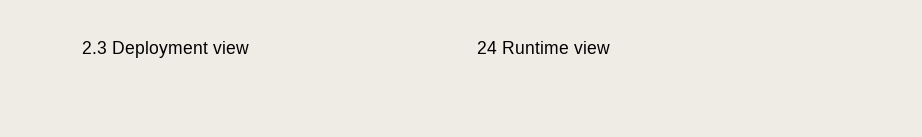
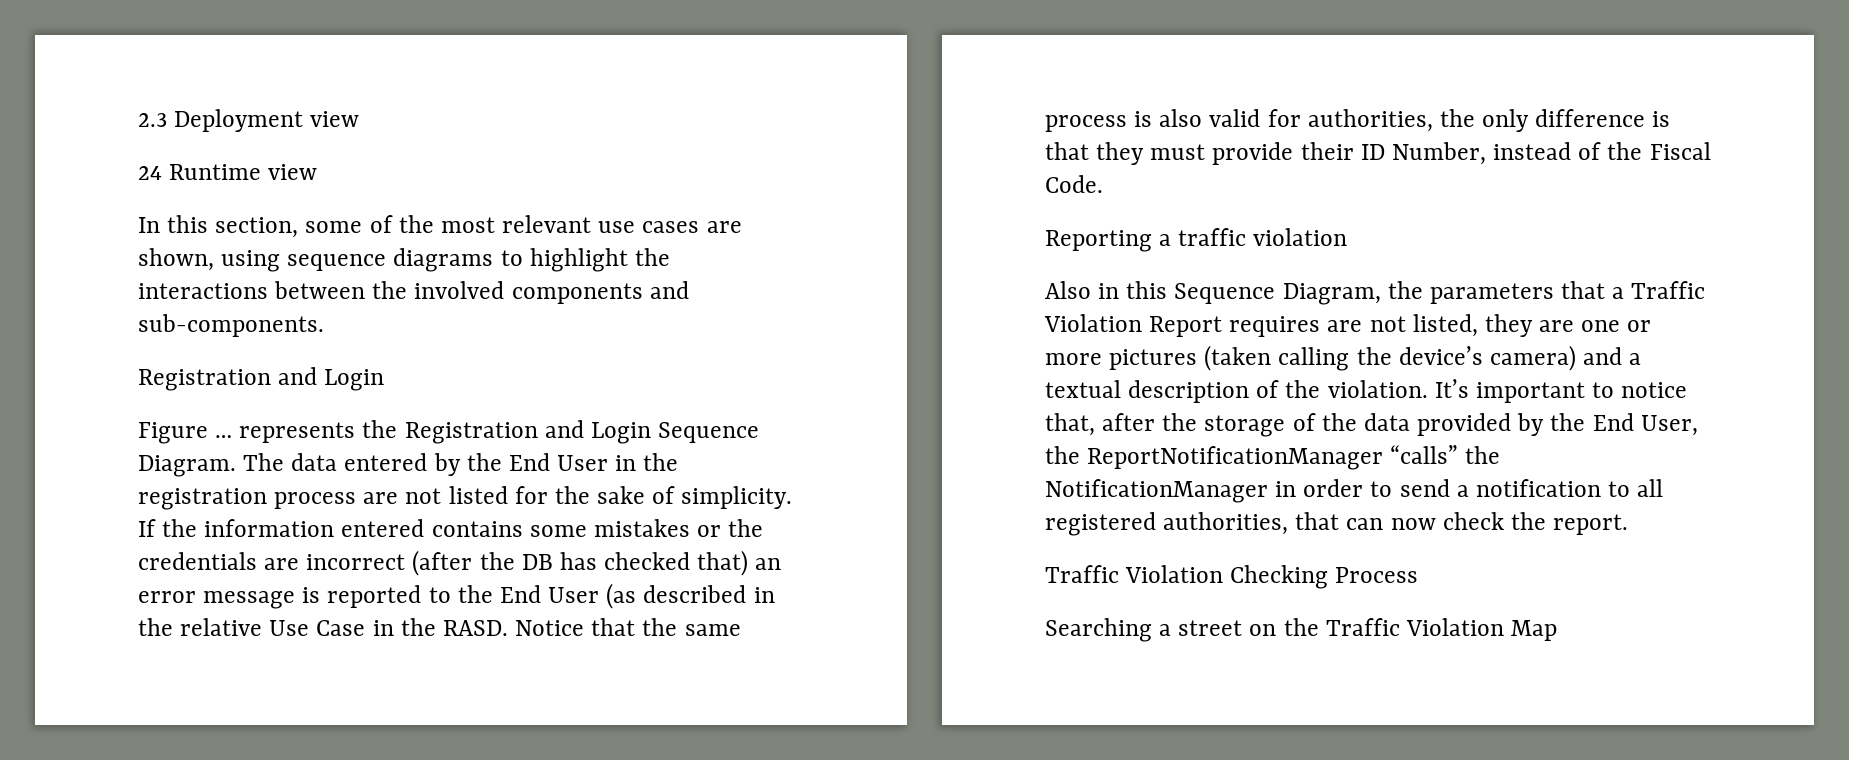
+ In this section, some of the most relevant use cases are shown, using sequence diagrams to highlight the interactions between the involved components and sub-components.
+ Registration and Login
+ Figure … represents the Registration and Login Sequence Diagram. The data entered by the End User in the registration process are not listed for the sake of simplicity. If the information entered contains some mistakes or the credentials are incorrect (after the DB has checked that) an error message is reported to the End User (as described in the relative Use Case in the RASD. Notice that the same process is also valid for authorities, the only difference is that they must provide their ID Number, instead of the Fiscal Code.
+ Reporting a traffic violation
+ Also in this Sequence Diagram, the parameters that a Traffic Violation Report requires are not listed, they are one or more pictures (taken calling the device’s camera) and a textual description of the violation. It’s important to notice that, after the storage of the data provided by the End User, the ReportNotificationManager “calls” the NotificationManager in order to send a notification to all registered authorities, that can now check the report.
+ Traffic Violation Checking Process
+ Searching a street on the Traffic Violation Map

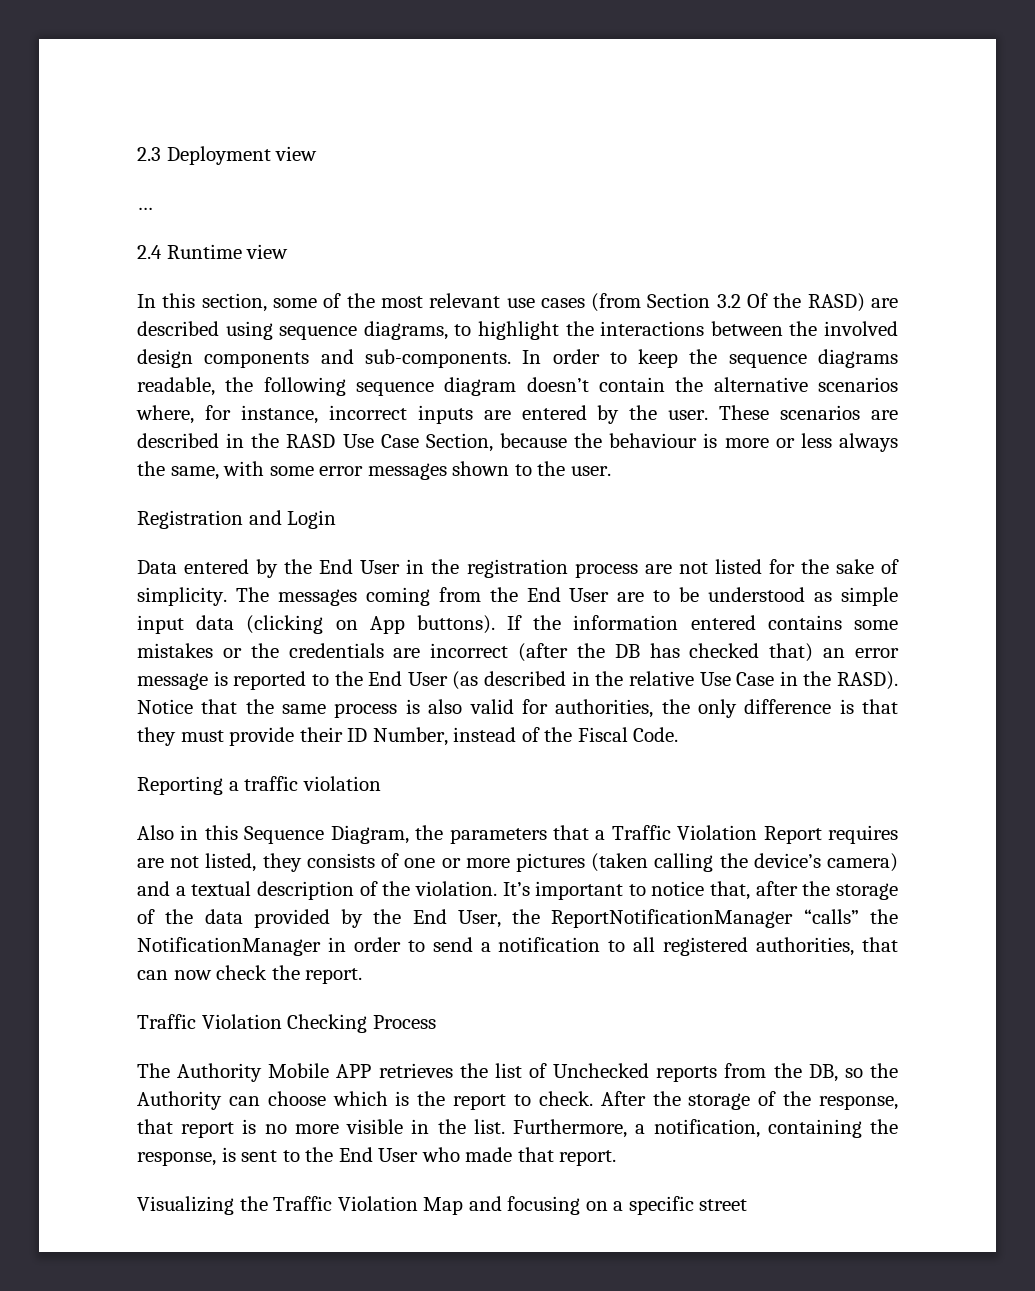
- 24 Runtime view
+ …
+ 2.4 Runtime view
- In this section, some of the most relevant use cases are shown, using sequence diagrams to highlight the interactions between the involved components and sub-components.
+ In this section, some of the most relevant use cases (from Section 3.2 Of the RASD) are described using sequence diagrams, to highlight the interactions between the involved design components and sub-components. In order to keep the sequence diagrams readable, the following sequence diagram doesn’t contain the alternative scenarios where, for instance, incorrect inputs are entered by the user. These scenarios are described in the RASD Use Case Section, because the behaviour is more or less always the same, with some error messages shown to the user.
  Registration and Login
- Figure … represents the Registration and Login Sequence Diagram. The data entered by the End User in the registration process are not listed for the sake of simplicity.
+ Data entered by the End User in the registration process are not listed for the sake of simplicity.
+ The messages coming from the End User are to be understood as simple input data (clicking on App buttons).
- If the information entered contains some mistakes or the credentials are incorrect (after the DB has checked that) an error message is reported to the End User (as described in the relative Use Case in the RASD.
+ If the information entered contains some mistakes or the credentials are incorrect (after the DB has checked that) an error message is reported to the End User (as described in the relative Use Case in the RASD).
- Also in this Sequence Diagram, the parameters that a Traffic Violation Report requires are not listed, they are one or more pictures (taken calling the device’s camera) and a textual description of the violation.
+ Also in this Sequence Diagram, the parameters that a Traffic Violation Report requires are not listed, they consists of one or more pictures (taken calling the device’s camera) and a textual description of the violation.
- Searching a street on the Traffic Violation Map
+ The Authority Mobile APP retrieves the list of Unchecked reports from the DB, so the Authority can choose which is the report to check. After the storage of the response, that report is no more visible in the list. Furthermore, a notification, containing the response, is sent to the End User who made that report.
+ Visualizing the Traffic Violation Map and focusing on a specific street

